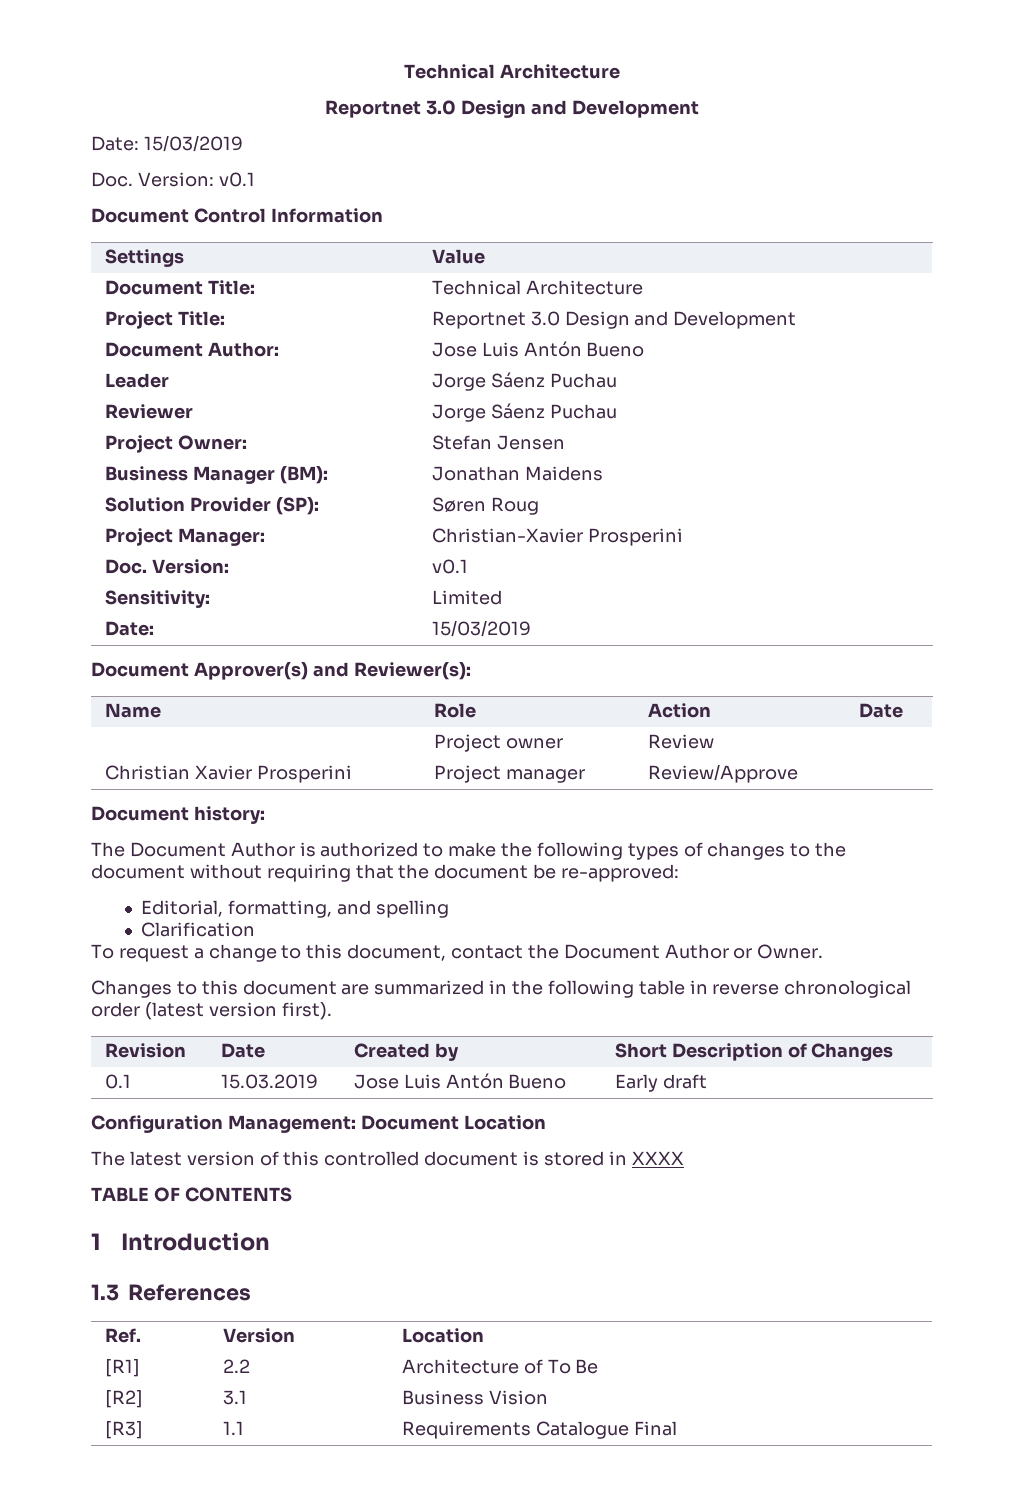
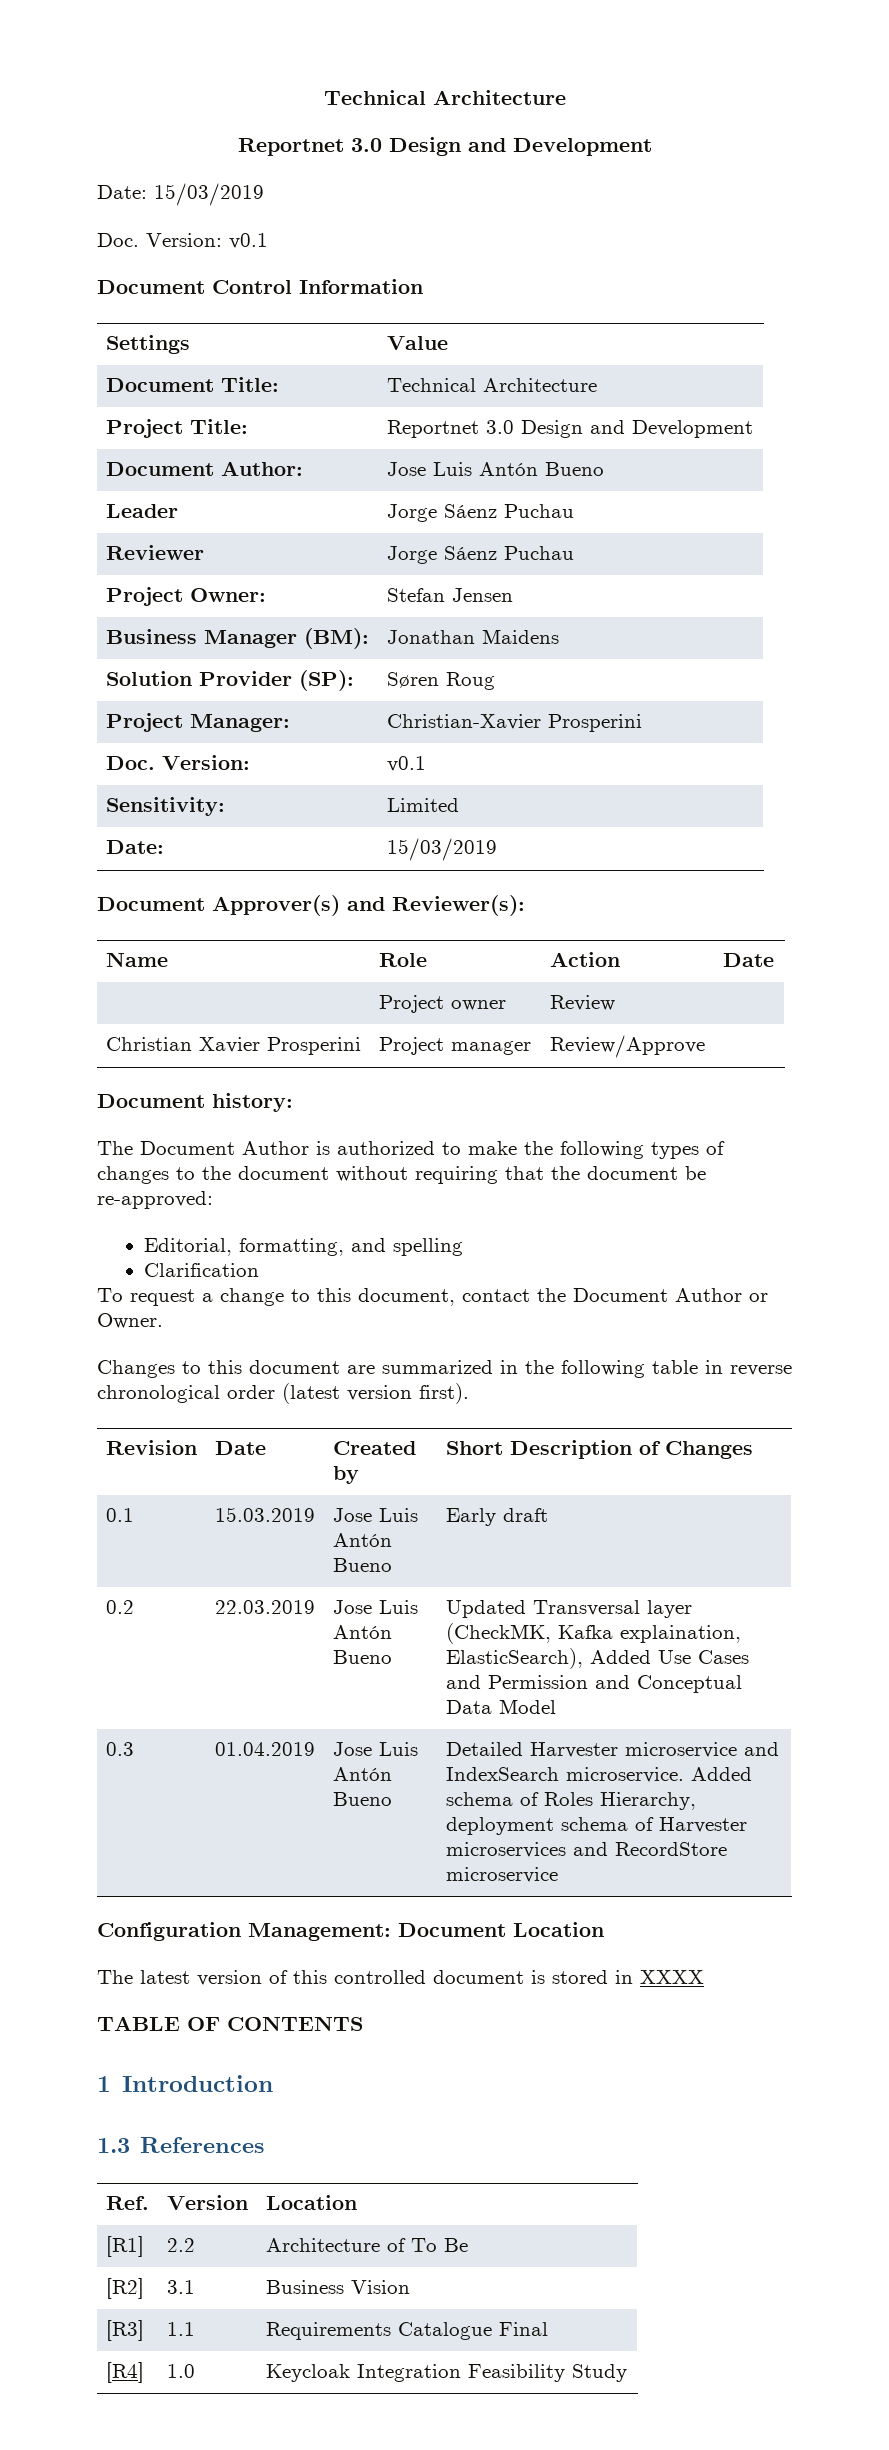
+ 0.2 | 22.03.2019 | Jose Luis Antón Bueno | Updated Transversal layer (CheckMK, Kafka explaination, ElasticSearch), Added Use Cases and Permission and Conceptual Data Model
+ 0.3 | 01.04.2019 | Jose Luis Antón Bueno | Detailed Harvester microservice and IndexSearch microservice. Added schema of Roles Hierarchy, deployment schema of Harvester microservices and RecordStore microservice
+ [R4] | 1.0 | Keycloak Integration Feasibility Study

